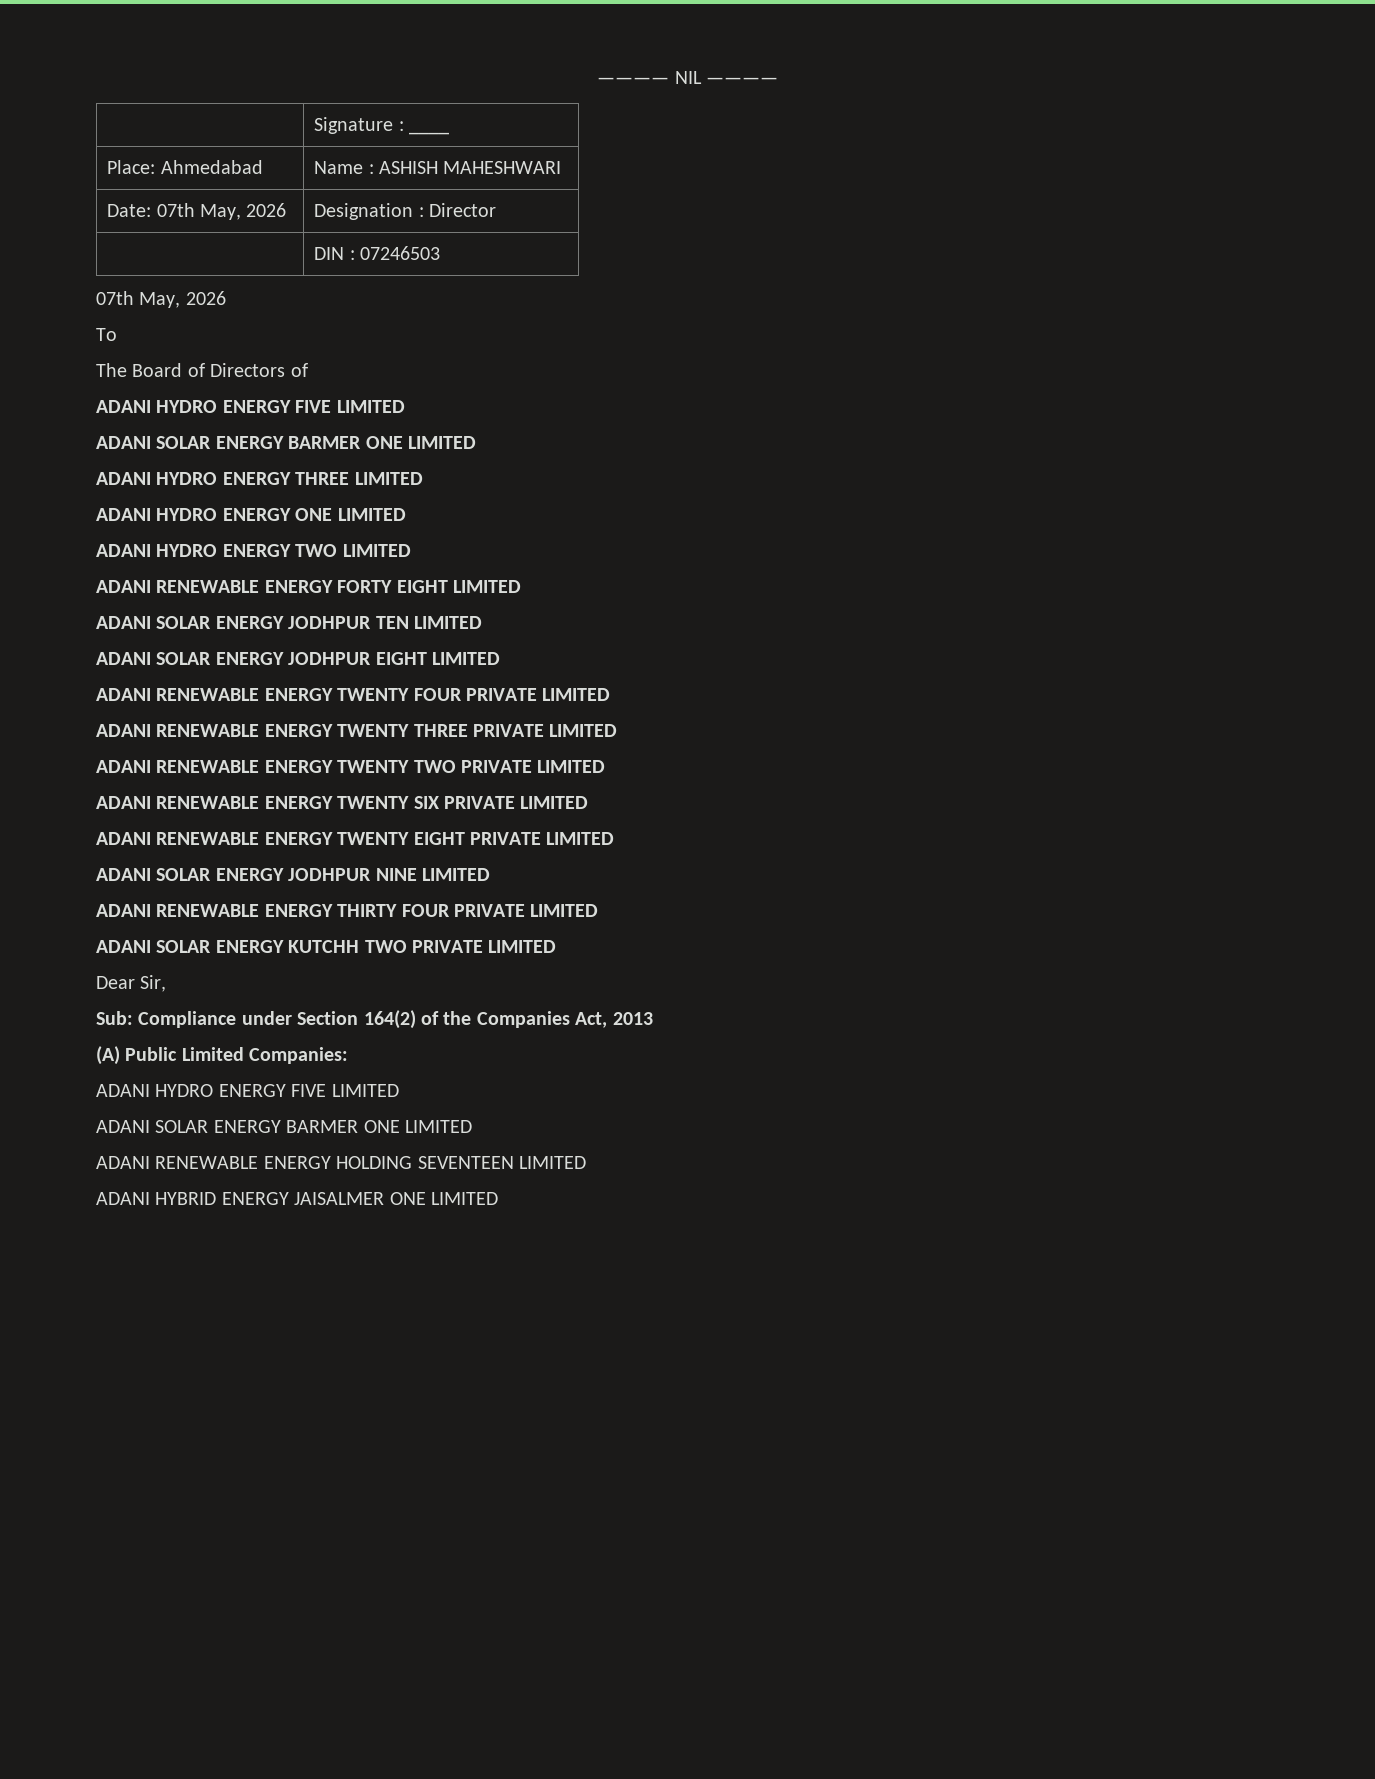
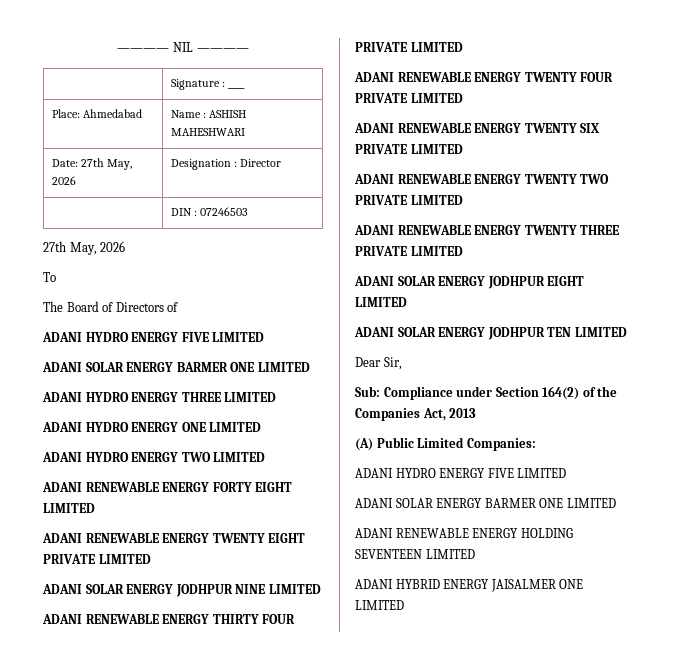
- Date: 07th May, 2026 | Designation : Director
+ Date: 27th May, 2026 | Designation : Director
  | DIN : 07246503
- 07th May, 2026
+ 27th May, 2026
- ADANI SOLAR ENERGY JODHPUR TEN LIMITED
- ADANI SOLAR ENERGY JODHPUR EIGHT LIMITED
- ADANI RENEWABLE ENERGY TWENTY FOUR PRIVATE LIMITED
- ADANI RENEWABLE ENERGY TWENTY THREE PRIVATE LIMITED
- ADANI RENEWABLE ENERGY TWENTY TWO PRIVATE LIMITED
- ADANI RENEWABLE ENERGY TWENTY SIX PRIVATE LIMITED
- ADANI SOLAR ENERGY KUTCHH TWO PRIVATE LIMITED
+ ADANI RENEWABLE ENERGY TWENTY FOUR PRIVATE LIMITED
+ ADANI RENEWABLE ENERGY TWENTY SIX PRIVATE LIMITED
+ ADANI RENEWABLE ENERGY TWENTY TWO PRIVATE LIMITED
+ ADANI RENEWABLE ENERGY TWENTY THREE PRIVATE LIMITED
+ ADANI SOLAR ENERGY JODHPUR EIGHT LIMITED
+ ADANI SOLAR ENERGY JODHPUR TEN LIMITED

